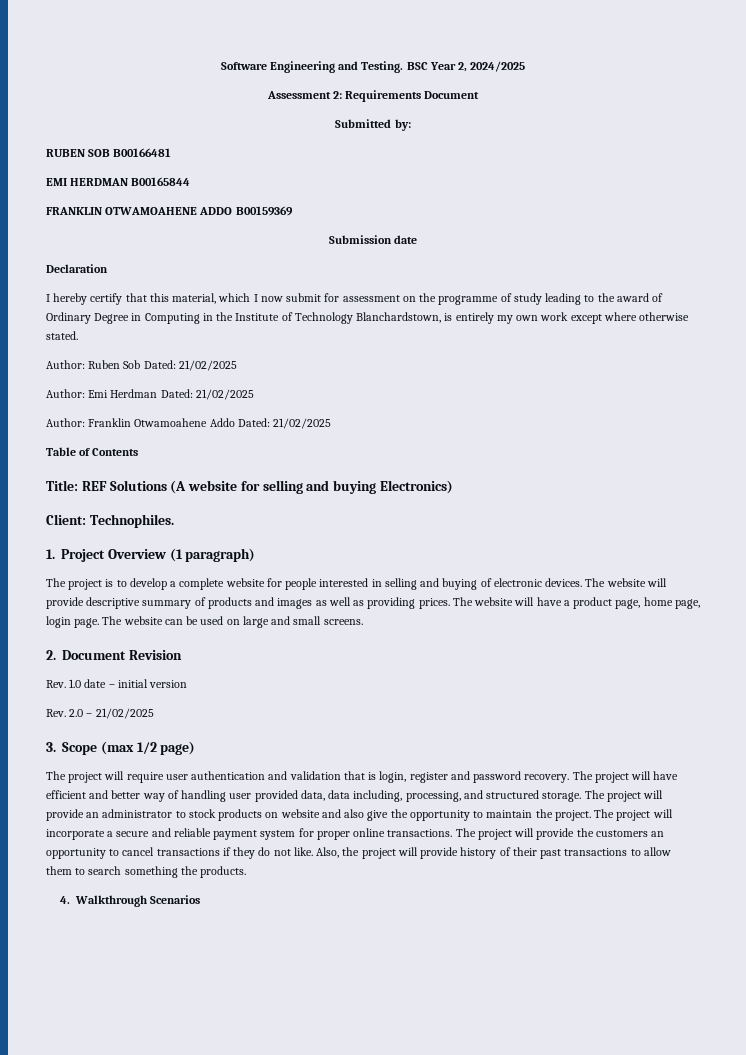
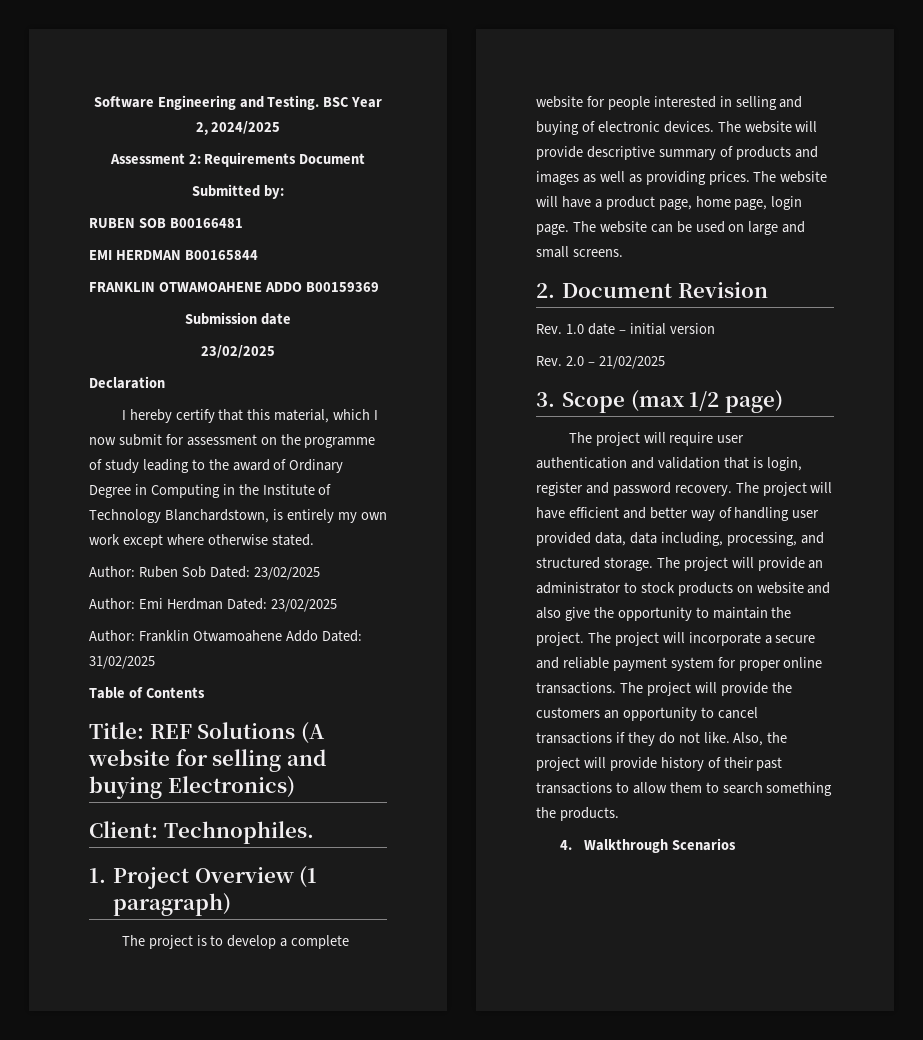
  Submission date
+ 23/02/2025
- Author: Ruben Sob Dated: 21/02/2025
+ Author: Ruben Sob Dated: 23/02/2025
- Author: Emi Herdman Dated: 21/02/2025
+ Author: Emi Herdman Dated: 23/02/2025
- Author: Franklin Otwamoahene Addo Dated: 21/02/2025
+ Author: Franklin Otwamoahene Addo Dated: 31/02/2025

